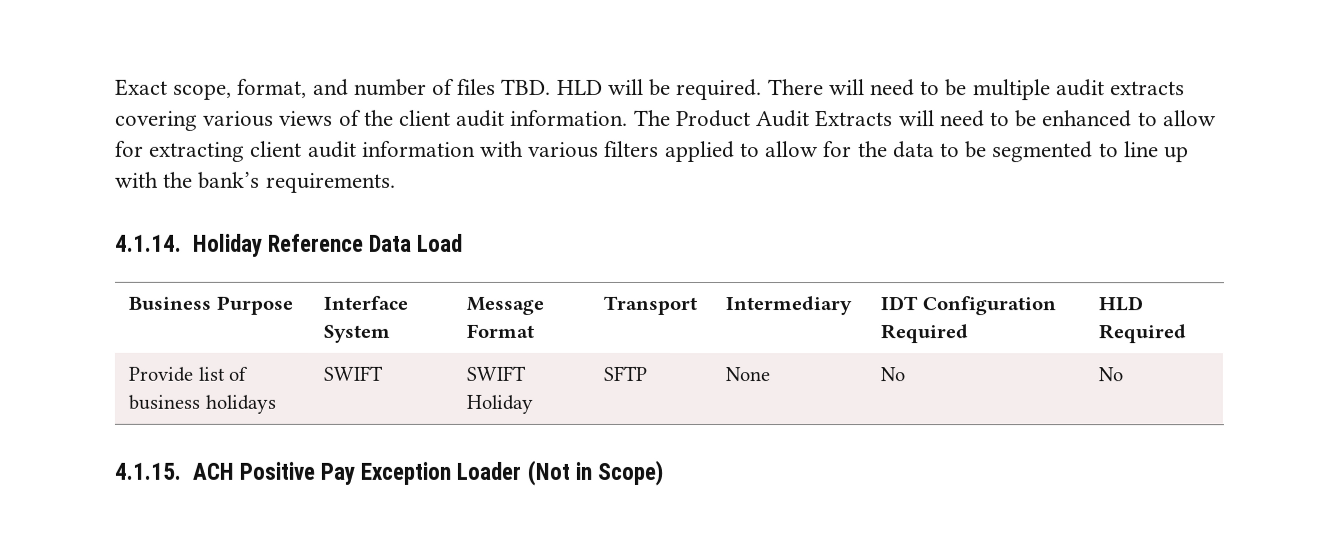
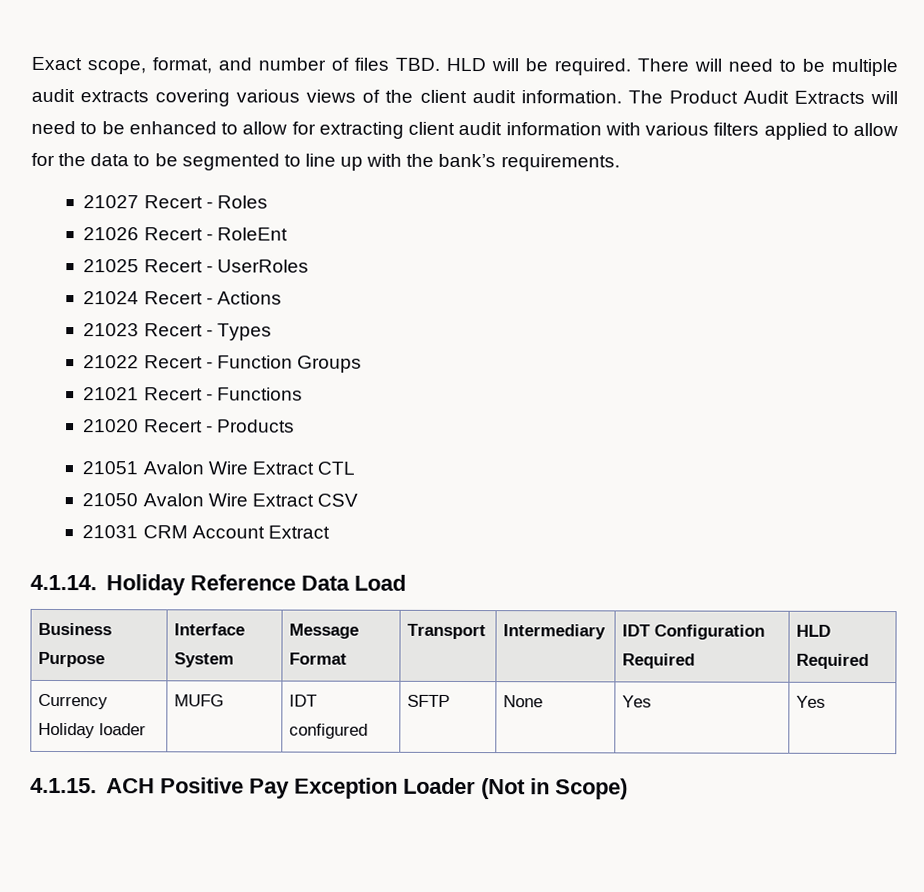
+ 21027 Recert - Roles
+ 21026 Recert - RoleEnt
+ 21025 Recert - UserRoles
+ 21024 Recert - Actions
+ 21023 Recert - Types
+ 21022 Recert - Function Groups
+ 21021 Recert - Functions
+ 21020 Recert - Products
+ 21051 Avalon Wire Extract CTL
+ 21050 Avalon Wire Extract CSV
+ 21031 CRM Account Extract
- Provide list of business holidays | SWIFT | SWIFT Holiday | SFTP | None | No | No
+ Currency Holiday loader | MUFG | IDT configured | SFTP | None | Yes | Yes

